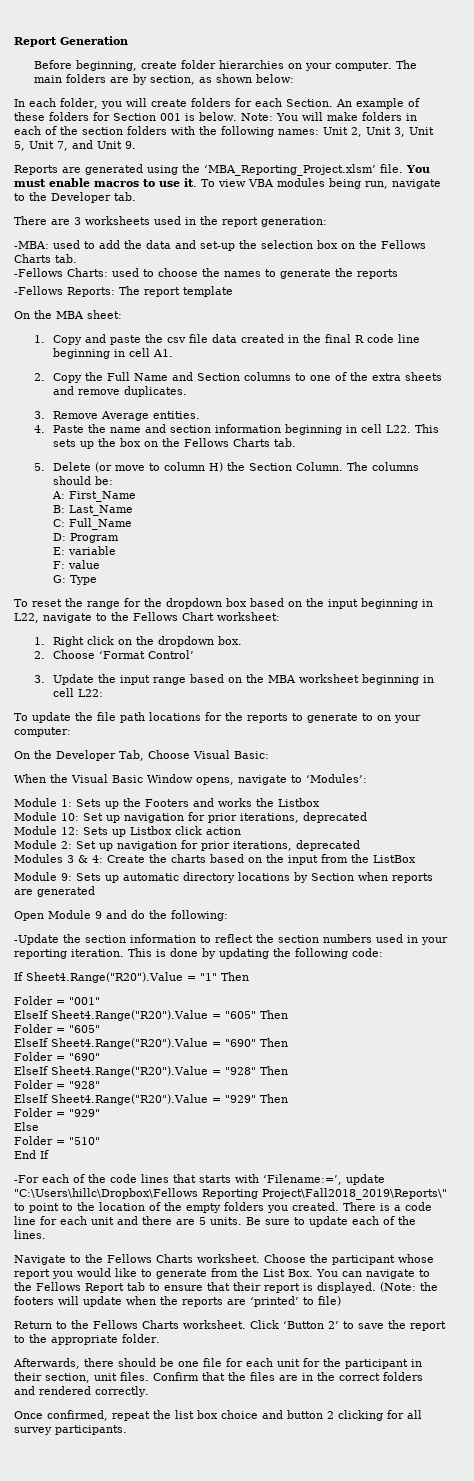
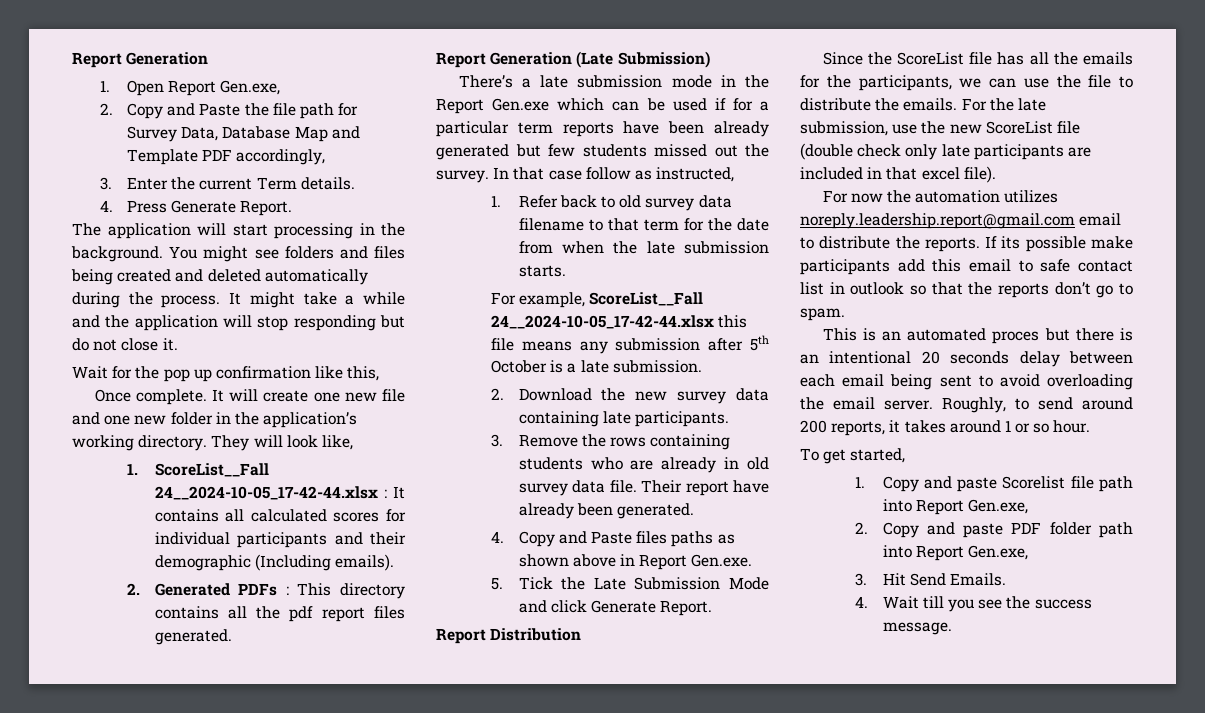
- Before beginning, create folder hierarchies on your computer. The main folders are by section, as shown below:
- In each folder, you will create folders for each Section. An example of these folders for Section 001 is below. Note: You will make folders in each of the section folders with the following names: Unit 2, Unit 3, Unit 5, Unit 7, and Unit 9.
- Reports are generated using the ‘MBA_Reporting_Project.xlsm’ file. You must enable macros to use it. To view VBA modules being run, navigate to the Developer tab.
- There are 3 worksheets used in the report generation:
- -MBA: used to add the data and set-up the selection box on the Fellows Charts tab.
- -Fellows Charts: used to choose the names to generate the reports
- -Fellows Reports: The report template
- On the MBA sheet:
- 1. Copy and paste the csv file data created in the final R code line beginning in cell A1.
- 2. Copy the Full Name and Section columns to one of the extra sheets and remove duplicates.
- 3. Remove Average entities.
- 4. Paste the name and section information beginning in cell L22. This sets up the box on the Fellows Charts tab.
- 5. Delete (or move to column H) the Section Column. The columns should be:
- A: First_Name
- B: Last_Name
- C: Full_Name
- D: Program
- E: variable
- F: value
- G: Type
- To reset the range for the dropdown box based on the input beginning in L22, navigate to the Fellows Chart worksheet:
- 1. Right click on the dropdown box.
- 2. Choose ‘Format Control’
- 3. Update the input range based on the MBA worksheet beginning in cell L22:
- To update the file path locations for the reports to generate to on your computer:
- On the Developer Tab, Choose Visual Basic:
- When the Visual Basic Window opens, navigate to ‘Modules’:
- Module 1: Sets up the Footers and works the Listbox
- Module 10: Set up navigation for prior iterations, deprecated
- Module 12: Sets up Listbox click action
- Module 2: Set up navigation for prior iterations, deprecated
- Modules 3 & 4: Create the charts based on the input from the ListBox
- Module 9: Sets up automatic directory locations by Section when reports are generated
- Open Module 9 and do the following:
- -Update the section information to reflect the section numbers used in your reporting iteration. This is done by updating the following code:
- If Sheet4.Range("R20").Value = "1" Then
- Folder = "001"
- ElseIf Sheet4.Range("R20").Value = "605" Then
- Folder = "605"
- ElseIf Sheet4.Range("R20").Value = "690" Then
- Folder = "690"
- ElseIf Sheet4.Range("R20").Value = "928" Then
- Folder = "928"
- ElseIf Sheet4.Range("R20").Value = "929" Then
- Folder = "929"
- Else
- Folder = "510"
- End If
- -For each of the code lines that starts with ‘Filename:=’, update "C:\Users\hillc\Dropbox\Fellows Reporting Project\Fall2018_2019\Reports\" to point to the location of the empty folders you created. There is a code line for each unit and there are 5 units. Be sure to update each of the lines.
- Navigate to the Fellows Charts worksheet. Choose the participant whose report you would like to generate from the List Box. You can navigate to the Fellows Report tab to ensure that their report is displayed. (Note: the footers will update when the reports are ‘printed’ to file)
- Return to the Fellows Charts worksheet. Click ‘Button 2’ to save the report to the appropriate folder.
- Afterwards, there should be one file for each unit for the participant in their section, unit files. Confirm that the files are in the correct folders and rendered correctly.
- Once confirmed, repeat the list box choice and button 2 clicking for all survey participants.
+ 1. Open Report Gen.exe,
+ 2. Copy and Paste the file path for Survey Data, Database Map and Template PDF accordingly,
+ 3. Enter the current Term details.
+ 4. Press Generate Report.
+ The application will start processing in the background. You might see folders and files being created and deleted automatically during the process. It might take a while and the application will stop responding but do not close it.
+ Wait for the pop up confirmation like this,
+ Once complete. It will create one new file and one new folder in the application’s working directory. They will look like,
+ 1. ScoreList__Fall 24__2024-10-05_17-42-44.xlsx : It contains all calculated scores for individual participants and their demographic (Including emails).
+ 2. Generated PDFs : This directory contains all the pdf report files generated.
+ Report Generation (Late Submission)
+ There’s a late submission mode in the Report Gen.exe which can be used if for a particular term reports have been already generated but few students missed out the survey. In that case follow as instructed,
+ 1. Refer back to old survey data filename to that term for the date from when the late submission starts.
+ For example, ScoreList__Fall 24__2024-10-05_17-42-44.xlsx this file means any submission after 5th October is a late submission.
+ 2. Download the new survey data containing late participants.
+ 3. Remove the rows containing students who are already in old survey data file. Their report have already been generated.
+ 4. Copy and Paste files paths as shown above in Report Gen.exe.
+ 5. Tick the Late Submission Mode and click Generate Report.
+ Report Distribution
+ Since the ScoreList file has all the emails for the participants, we can use the file to distribute the emails. For the late submission, use the new ScoreList file (double check only late participants are included in that excel file).
+ For now the automation utilizes noreply.leadership.report@gmail.com email to distribute the reports. If its possible make participants add this email to safe contact list in outlook so that the reports don’t go to spam.
+ This is an automated proces but there is an intentional 20 seconds delay between each email being sent to avoid overloading the email server. Roughly, to send around 200 reports, it takes around 1 or so hour.
+ To get started,
+ 1. Copy and paste Scorelist file path into Report Gen.exe,
+ 2. Copy and paste PDF folder path into Report Gen.exe,
+ 3. Hit Send Emails.
+ 4. Wait till you see the success message.

